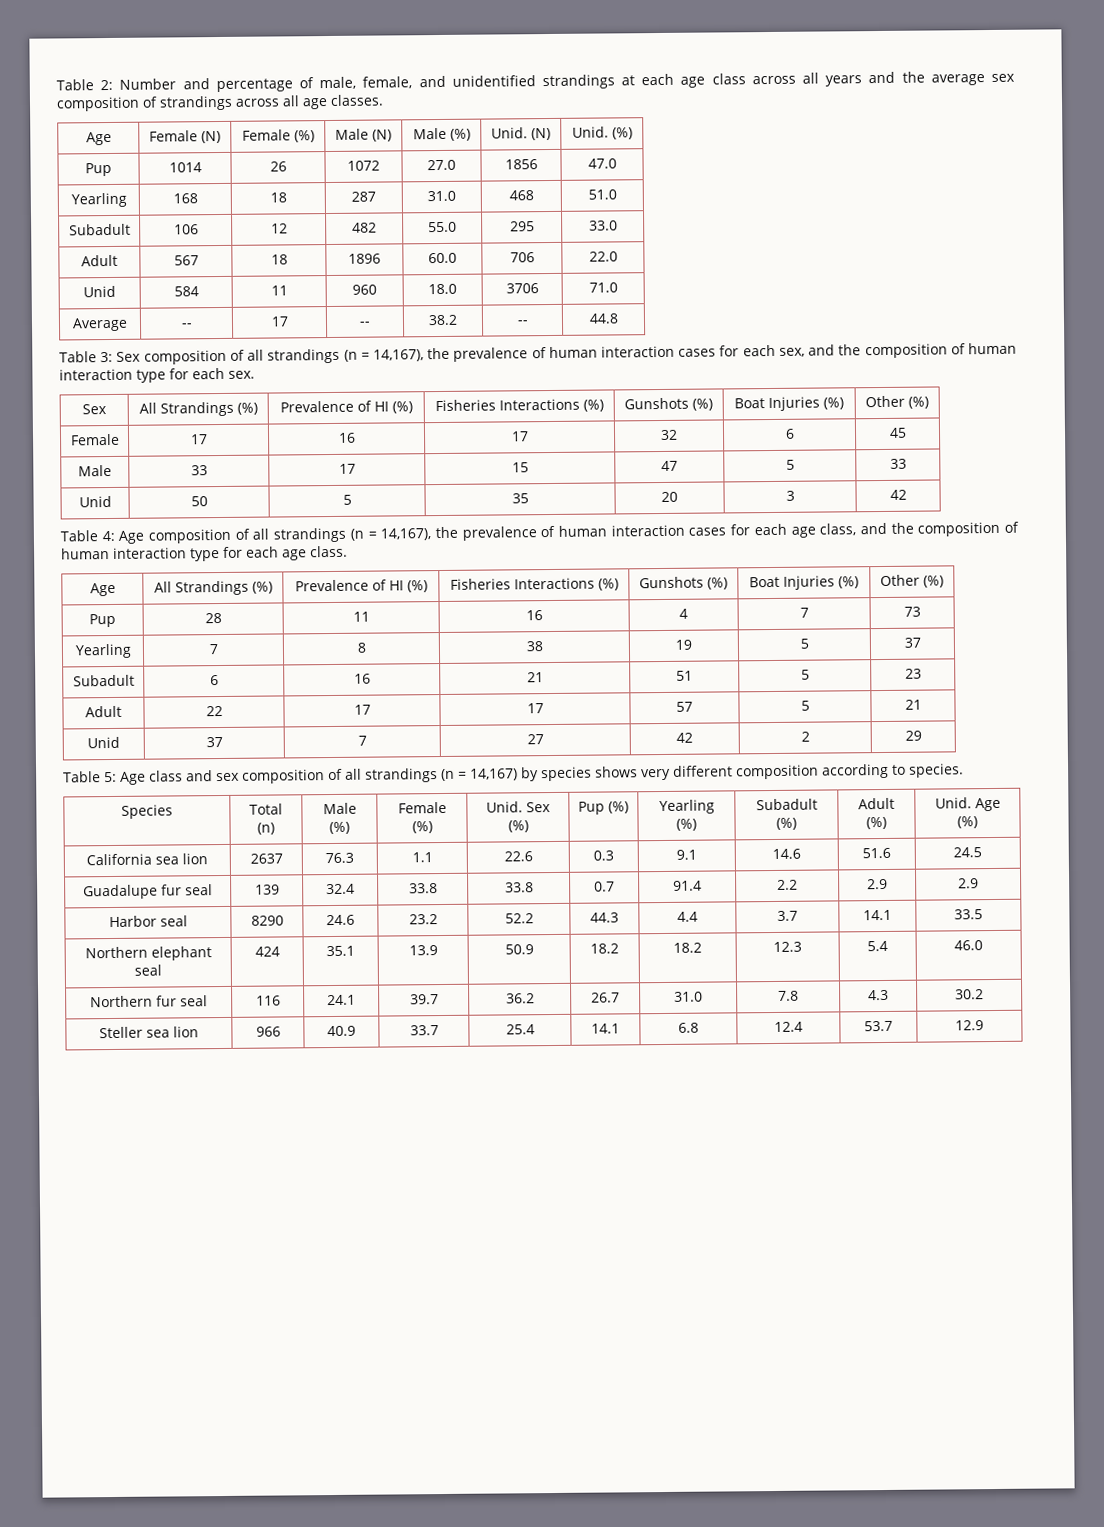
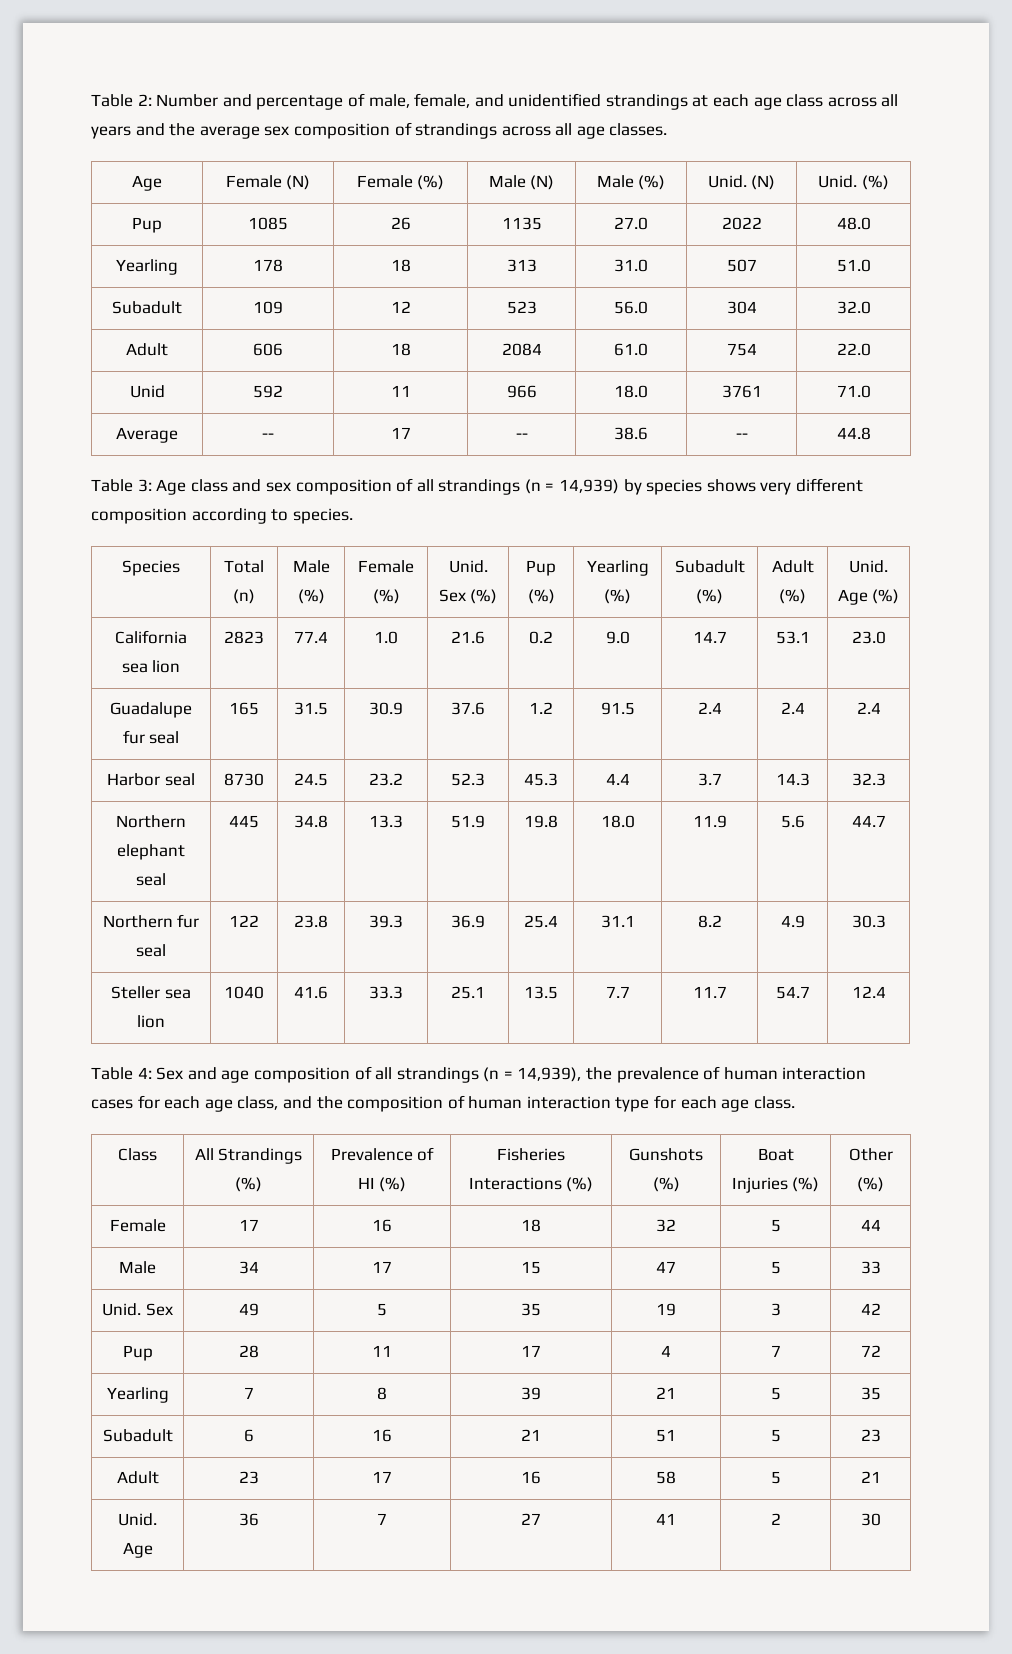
- Pup | 1014 | 26 | 1072 | 27.0 | 1856 | 47.0
- Yearling | 168 | 18 | 287 | 31.0 | 468 | 51.0
+ Pup | 1085 | 26 | 1135 | 27.0 | 2022 | 48.0
+ Yearling | 178 | 18 | 313 | 31.0 | 507 | 51.0
- Subadult | 106 | 12 | 482 | 55.0 | 295 | 33.0
- Adult | 567 | 18 | 1896 | 60.0 | 706 | 22.0
+ Subadult | 109 | 12 | 523 | 56.0 | 304 | 32.0
+ Adult | 606 | 18 | 2084 | 61.0 | 754 | 22.0
- Unid | 584 | 11 | 960 | 18.0 | 3706 | 71.0
+ Unid | 592 | 11 | 966 | 18.0 | 3761 | 71.0
- Average | -- | 17 | -- | 38.2 | -- | 44.8
+ Average | -- | 17 | -- | 38.6 | -- | 44.8
- Table 3: Sex composition of all strandings (n = 14,167), the prevalence of human interaction cases for each sex, and the composition of human interaction type for each sex.
- Sex | All Strandings (%) | Prevalence of HI (%) | Fisheries Interactions (%) | Gunshots (%) | Boat Injuries (%) | Other (%)
- Female | 17 | 16 | 17 | 32 | 6 | 45
- Male | 33 | 17 | 15 | 47 | 5 | 33
- Unid | 50 | 5 | 35 | 20 | 3 | 42
- Table 4: Age composition of all strandings (n = 14,167), the prevalence of human interaction cases for each age class, and the composition of human interaction type for each age class.
- Age | All Strandings (%) | Prevalence of HI (%) | Fisheries Interactions (%) | Gunshots (%) | Boat Injuries (%) | Other (%)
- Pup | 28 | 11 | 16 | 4 | 7 | 73
- Yearling | 7 | 8 | 38 | 19 | 5 | 37
- Subadult | 6 | 16 | 21 | 51 | 5 | 23
- Adult | 22 | 17 | 17 | 57 | 5 | 21
- Unid | 37 | 7 | 27 | 42 | 2 | 29
- Table 5: Age class and sex composition of all strandings (n = 14,167) by species shows very different composition according to species.
+ Table 3: Age class and sex composition of all strandings (n = 14,939) by species shows very different composition according to species.
- California sea lion | 2637 | 76.3 | 1.1 | 22.6 | 0.3 | 9.1 | 14.6 | 51.6 | 24.5
- Guadalupe fur seal | 139 | 32.4 | 33.8 | 33.8 | 0.7 | 91.4 | 2.2 | 2.9 | 2.9
+ California sea lion | 2823 | 77.4 | 1.0 | 21.6 | 0.2 | 9.0 | 14.7 | 53.1 | 23.0
+ Guadalupe fur seal | 165 | 31.5 | 30.9 | 37.6 | 1.2 | 91.5 | 2.4 | 2.4 | 2.4
- Harbor seal | 8290 | 24.6 | 23.2 | 52.2 | 44.3 | 4.4 | 3.7 | 14.1 | 33.5
+ Harbor seal | 8730 | 24.5 | 23.2 | 52.3 | 45.3 | 4.4 | 3.7 | 14.3 | 32.3
- Northern elephant seal | 424 | 35.1 | 13.9 | 50.9 | 18.2 | 18.2 | 12.3 | 5.4 | 46.0
- Northern fur seal | 116 | 24.1 | 39.7 | 36.2 | 26.7 | 31.0 | 7.8 | 4.3 | 30.2
- Steller sea lion | 966 | 40.9 | 33.7 | 25.4 | 14.1 | 6.8 | 12.4 | 53.7 | 12.9
+ Northern elephant seal | 445 | 34.8 | 13.3 | 51.9 | 19.8 | 18.0 | 11.9 | 5.6 | 44.7
+ Northern fur seal | 122 | 23.8 | 39.3 | 36.9 | 25.4 | 31.1 | 8.2 | 4.9 | 30.3
+ Steller sea lion | 1040 | 41.6 | 33.3 | 25.1 | 13.5 | 7.7 | 11.7 | 54.7 | 12.4
+ Table 4: Sex and age composition of all strandings (n = 14,939), the prevalence of human interaction cases for each age class, and the composition of human interaction type for each age class.
+ Class | All Strandings (%) | Prevalence of HI (%) | Fisheries Interactions (%) | Gunshots (%) | Boat Injuries (%) | Other (%)
+ Female | 17 | 16 | 18 | 32 | 5 | 44
+ Male | 34 | 17 | 15 | 47 | 5 | 33
+ Unid. Sex | 49 | 5 | 35 | 19 | 3 | 42
+ Pup | 28 | 11 | 17 | 4 | 7 | 72
+ Yearling | 7 | 8 | 39 | 21 | 5 | 35
+ Subadult | 6 | 16 | 21 | 51 | 5 | 23
+ Adult | 23 | 17 | 16 | 58 | 5 | 21
+ Unid. Age | 36 | 7 | 27 | 41 | 2 | 30

